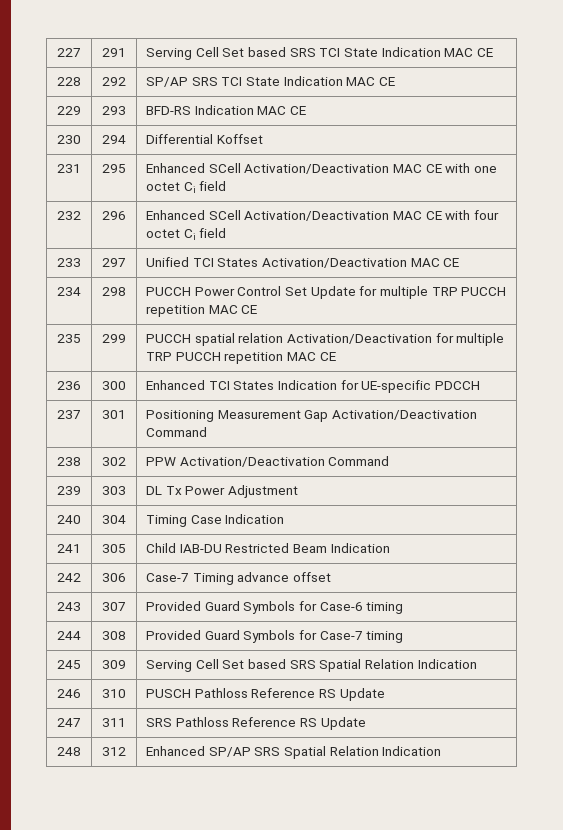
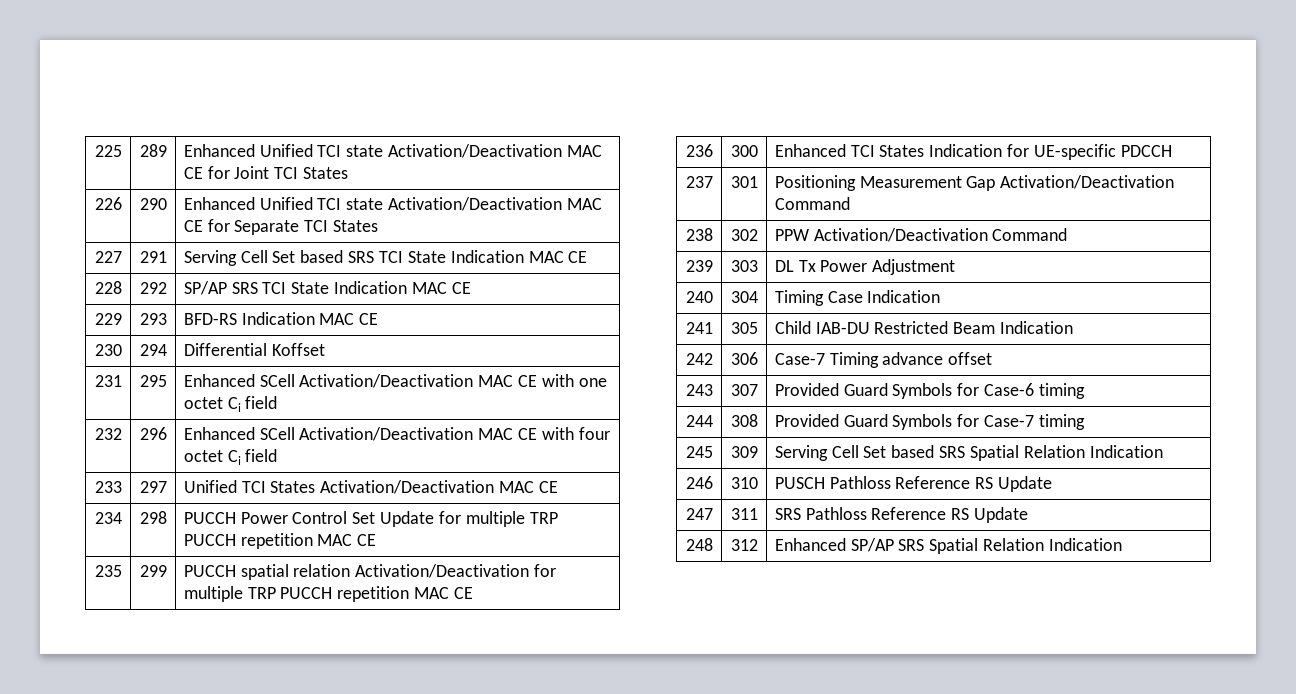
+ 225 | 289 | Enhanced Unified TCI state Activation/Deactivation MAC CE for Joint TCI States
+ 226 | 290 | Enhanced Unified TCI state Activation/Deactivation MAC CE for Separate TCI States

